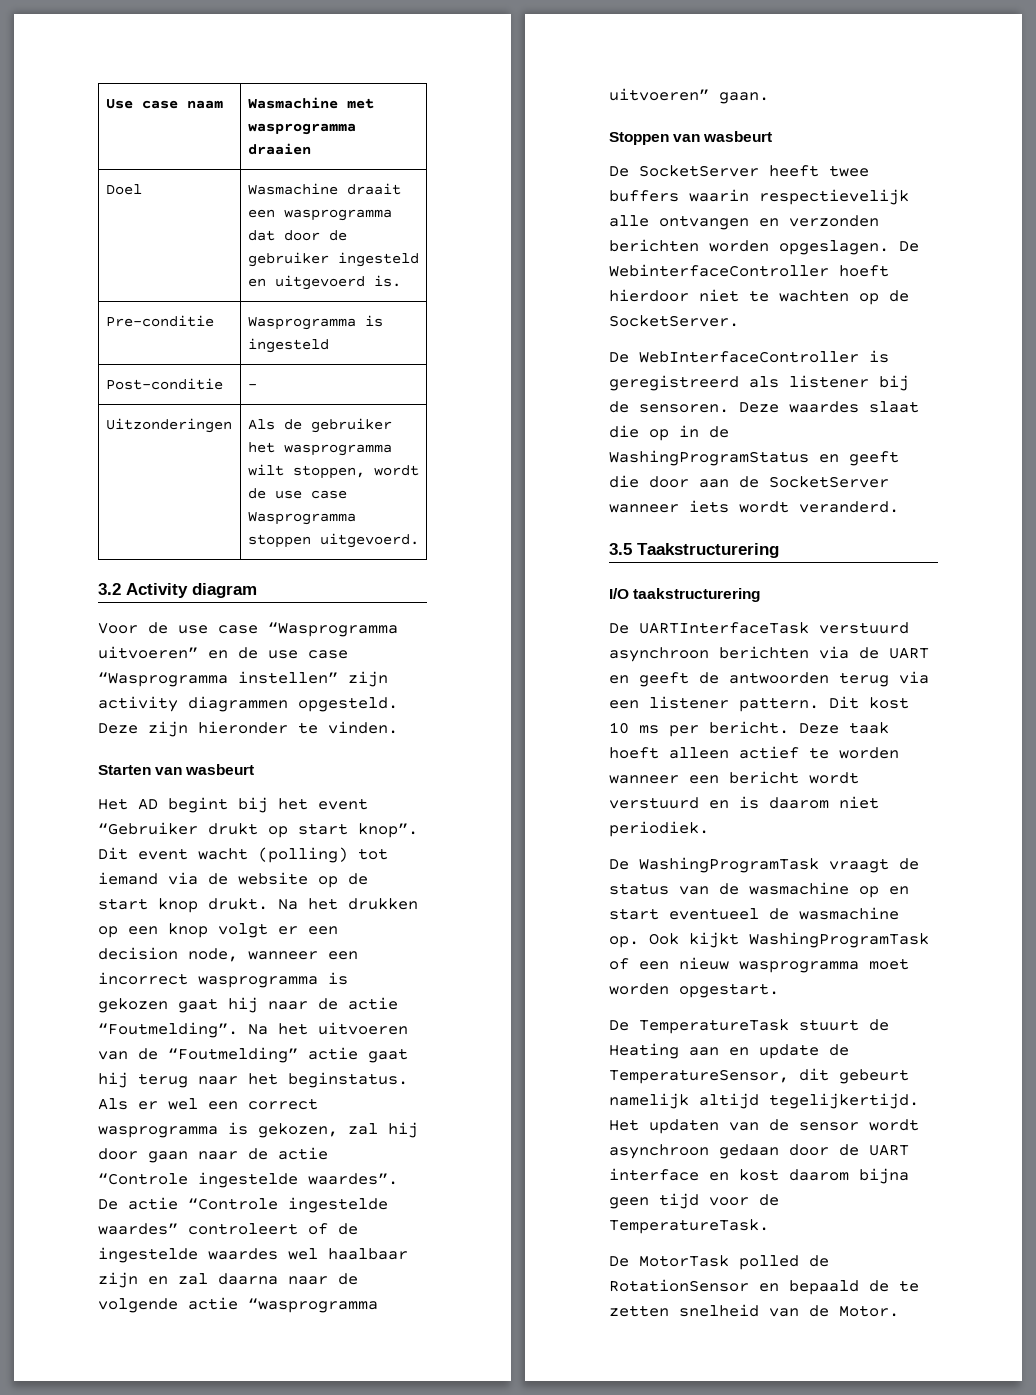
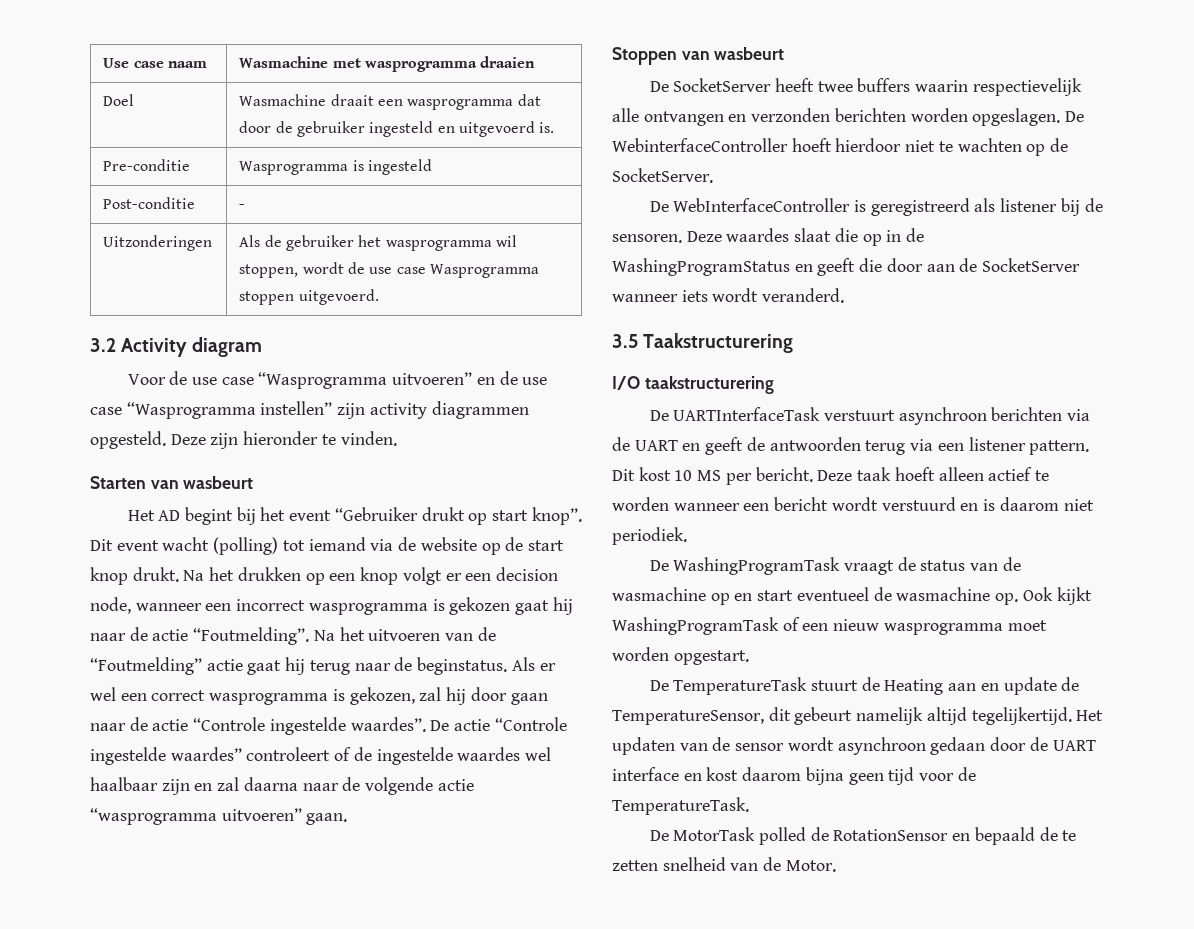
- Uitzonderingen | Als de gebruiker het wasprogramma wilt stoppen, wordt de use case Wasprogramma stoppen uitgevoerd.
+ Uitzonderingen | Als de gebruiker het wasprogramma wil stoppen, wordt de use case Wasprogramma stoppen uitgevoerd.
- Na het uitvoeren van de “Foutmelding” actie gaat hij terug naar het beginstatus.
+ Na het uitvoeren van de “Foutmelding” actie gaat hij terug naar de beginstatus.
- De UARTInterfaceTask verstuurd asynchroon berichten via de UART en geeft de antwoorden terug via een listener pattern.
+ De UARTInterfaceTask verstuurt asynchroon berichten via de UART en geeft de antwoorden terug via een listener pattern.
- Dit kost 10 ms per bericht.
+ Dit kost 10 MS per bericht.

